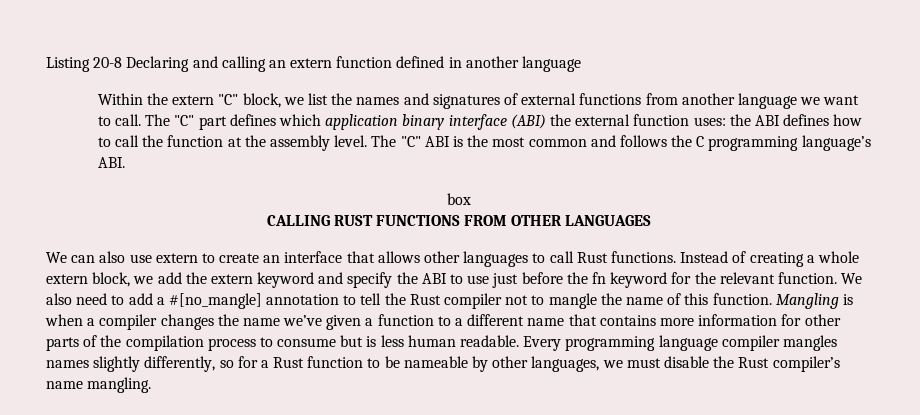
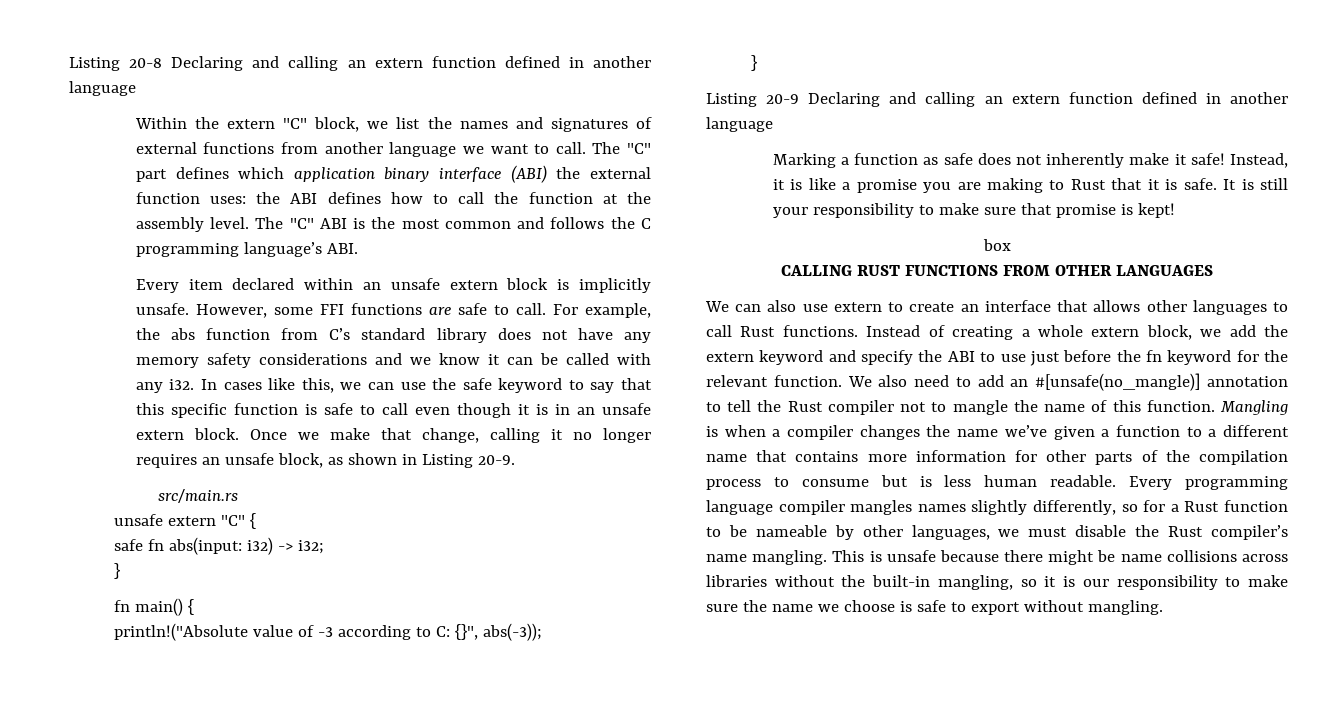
+ Every item declared within an unsafe extern block is implicitly unsafe. However, some FFI functions are safe to call. For example, the abs function from C’s standard library does not have any memory safety considerations and we know it can be called with any i32. In cases like this, we can use the safe keyword to say that this specific function is safe to call even though it is in an unsafe extern block. Once we make that change, calling it no longer requires an unsafe block, as shown in Listing 20-9.
+ src/main.rs
+ unsafe extern "C" {
+ safe fn abs(input: i32) -> i32;
+ }
+ fn main() {
+ println!("Absolute value of -3 according to C: {}", abs(-3));
+ }
+ Listing 20-9 Declaring and calling an extern function defined in another language
+ Marking a function as safe does not inherently make it safe! Instead, it is like a promise you are making to Rust that it is safe. It is still your responsibility to make sure that promise is kept!
- We also need to add a #[no_mangle] annotation to tell the Rust compiler not to mangle the name of this function.
+ We also need to add an #[unsafe(no_mangle)] annotation to tell the Rust compiler not to mangle the name of this function.
+ This is unsafe because there might be name collisions across libraries without the built-in mangling, so it is our responsibility to make sure the name we choose is safe to export without mangling.

